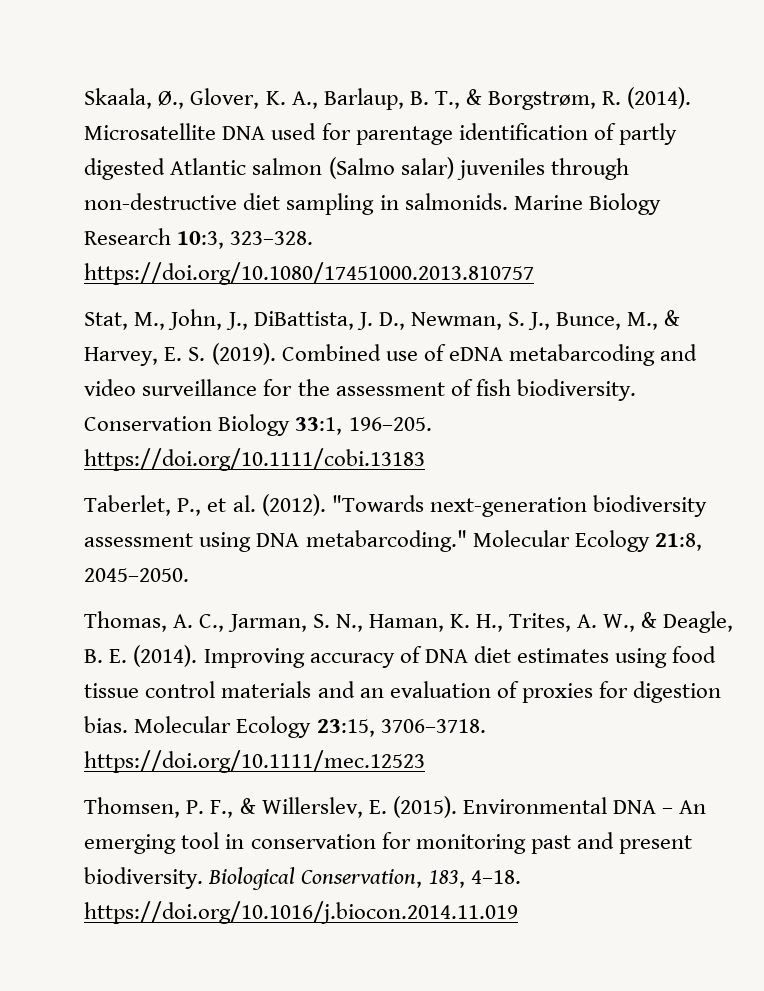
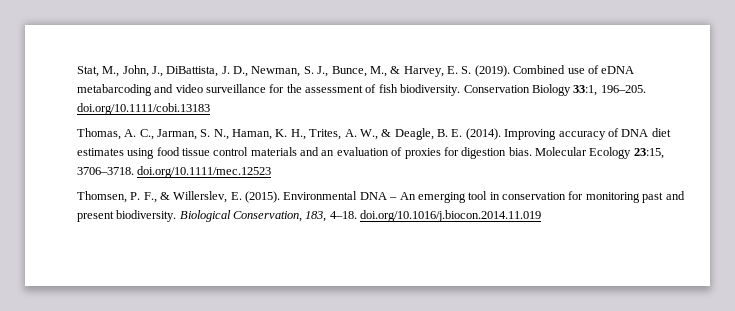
- Skaala, Ø., Glover, K. A., Barlaup, B. T., & Borgstrøm, R. (2014). Microsatellite DNA used for parentage identification of partly digested Atlantic salmon (Salmo salar) juveniles through non-destructive diet sampling in salmonids. Marine Biology Research 10:3, 323–328. https://doi.org/10.1080/17451000.2013.810757
- Conservation Biology 33:1, 196–205. https://doi.org/10.1111/cobi.13183
- Taberlet, P., et al. (2012). "Towards next-generation biodiversity assessment using DNA metabarcoding." Molecular Ecology 21:8, 2045–2050.
+ Conservation Biology 33:1, 196–205. doi.org/10.1111/cobi.13183
- Molecular Ecology 23:15, 3706–3718. https://doi.org/10.1111/mec.12523
+ Molecular Ecology 23:15, 3706–3718. doi.org/10.1111/mec.12523
- Biological Conservation, 183, 4–18. https://doi.org/10.1016/j.biocon.2014.11.019
+ Biological Conservation, 183, 4–18. doi.org/10.1016/j.biocon.2014.11.019

